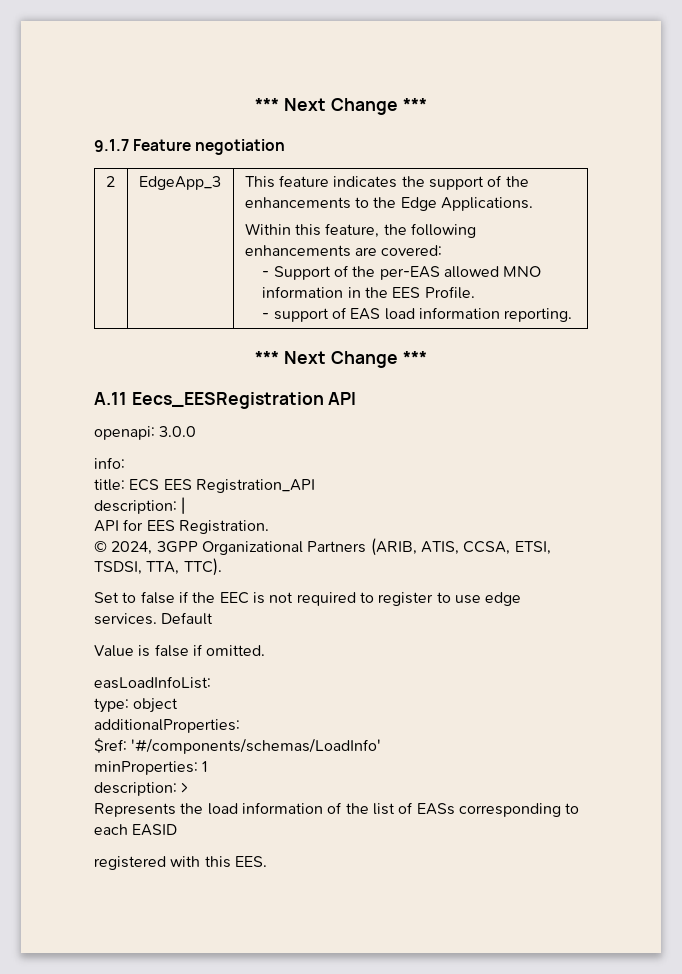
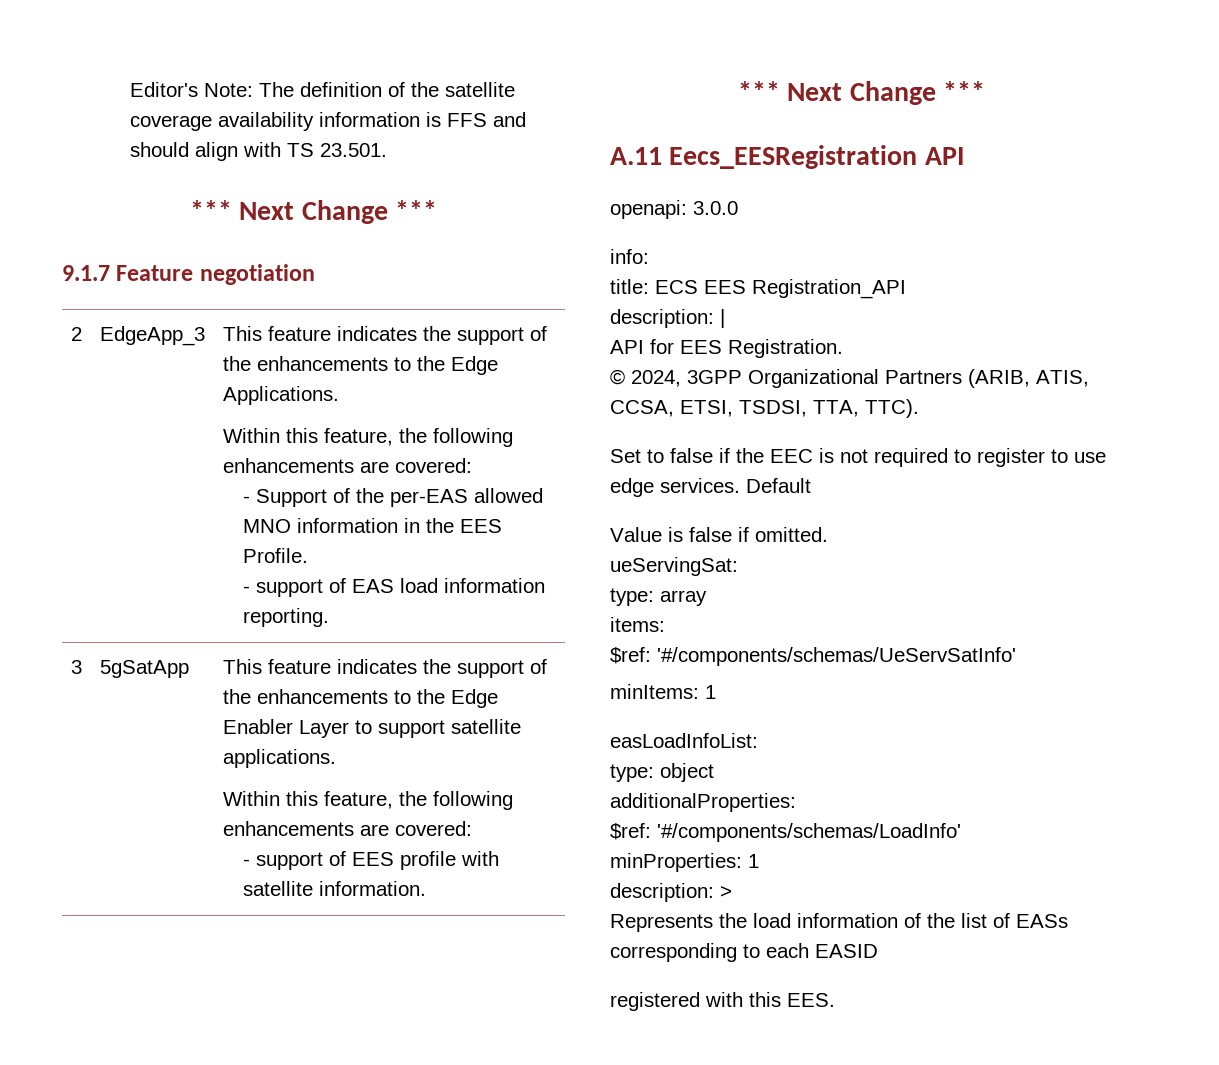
+ Editor's Note: The definition of the satellite coverage availability information is FFS and should align with TS 23.501.
+ 3 | 5gSatApp | This feature indicates the support of the enhancements to the Edge Enabler Layer to support satellite applications.
+ Within this feature, the following enhancements are covered:
+ - support of EES profile with satellite information.
+ ueServingSat:
+ type: array
+ items:
+ $ref: '#/components/schemas/UeServSatInfo'
+ minItems: 1

